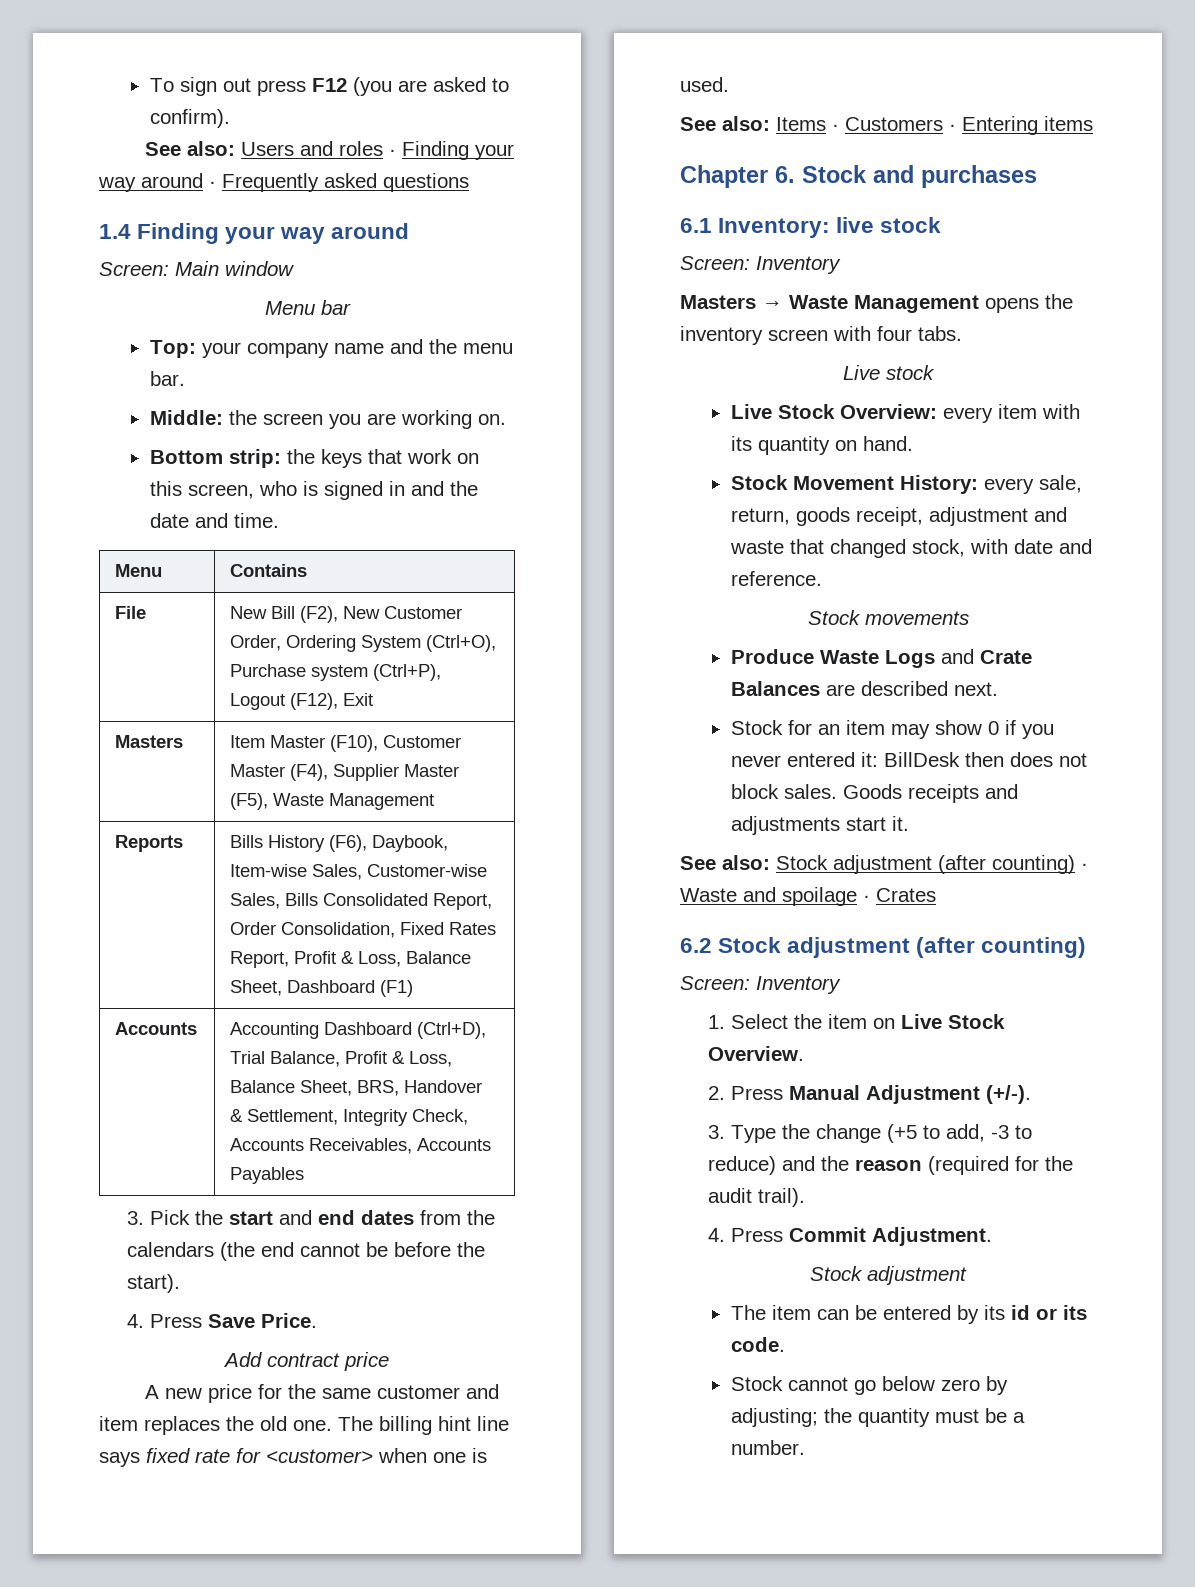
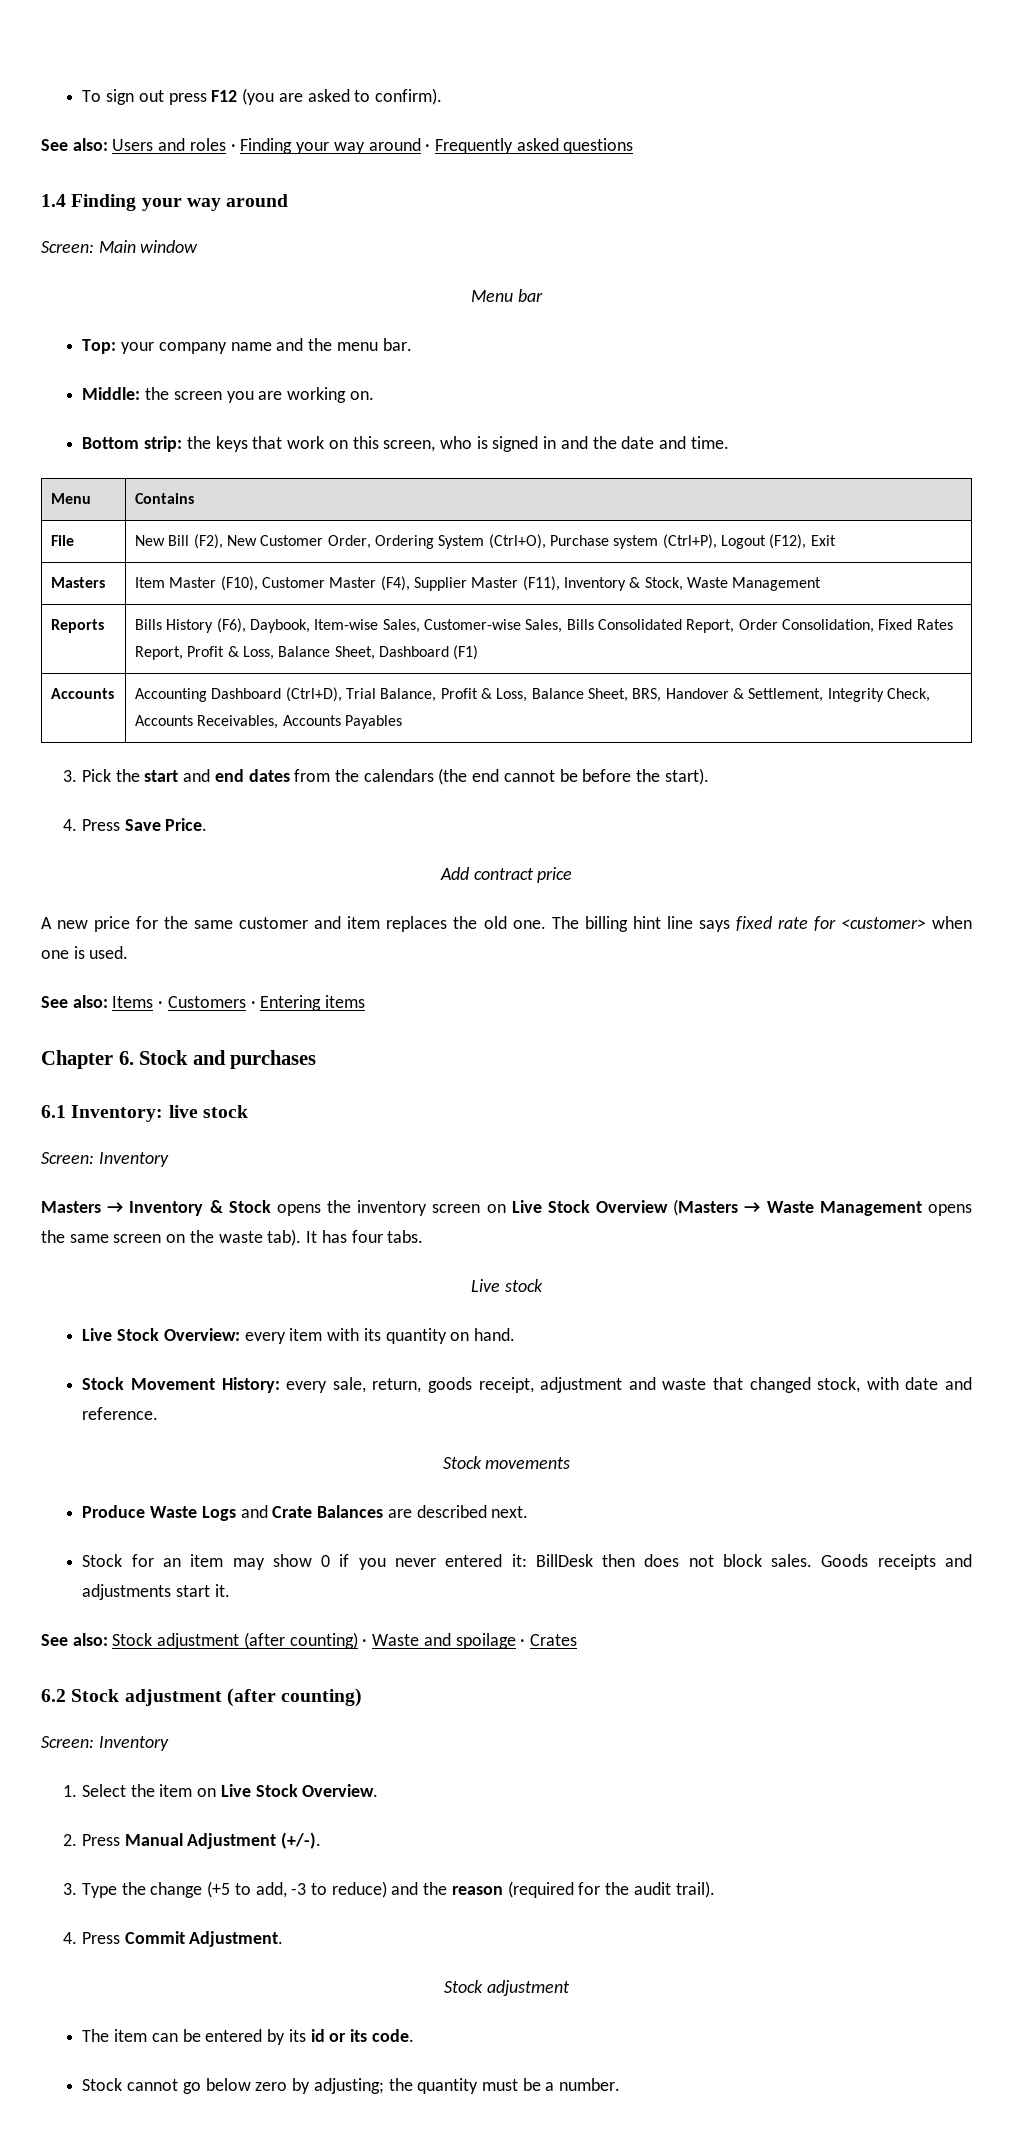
- Masters | Item Master (F10), Customer Master (F4), Supplier Master (F5), Waste Management
+ Masters | Item Master (F10), Customer Master (F4), Supplier Master (F11), Inventory & Stock, Waste Management
- Masters → Waste Management opens the inventory screen with four tabs.
+ Masters → Inventory & Stock opens the inventory screen on Live Stock Overview (Masters → Waste Management opens the same screen on the waste tab). It has four tabs.

